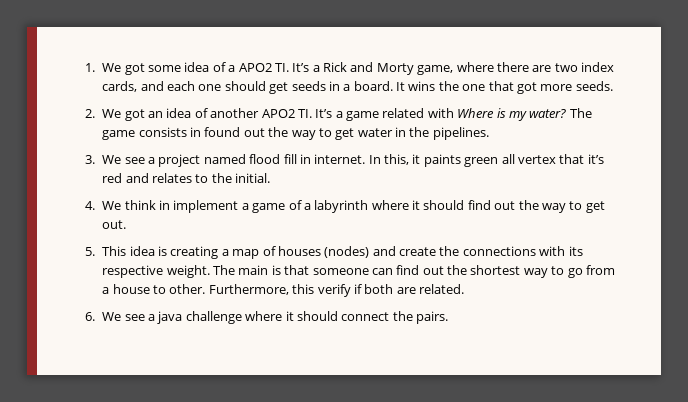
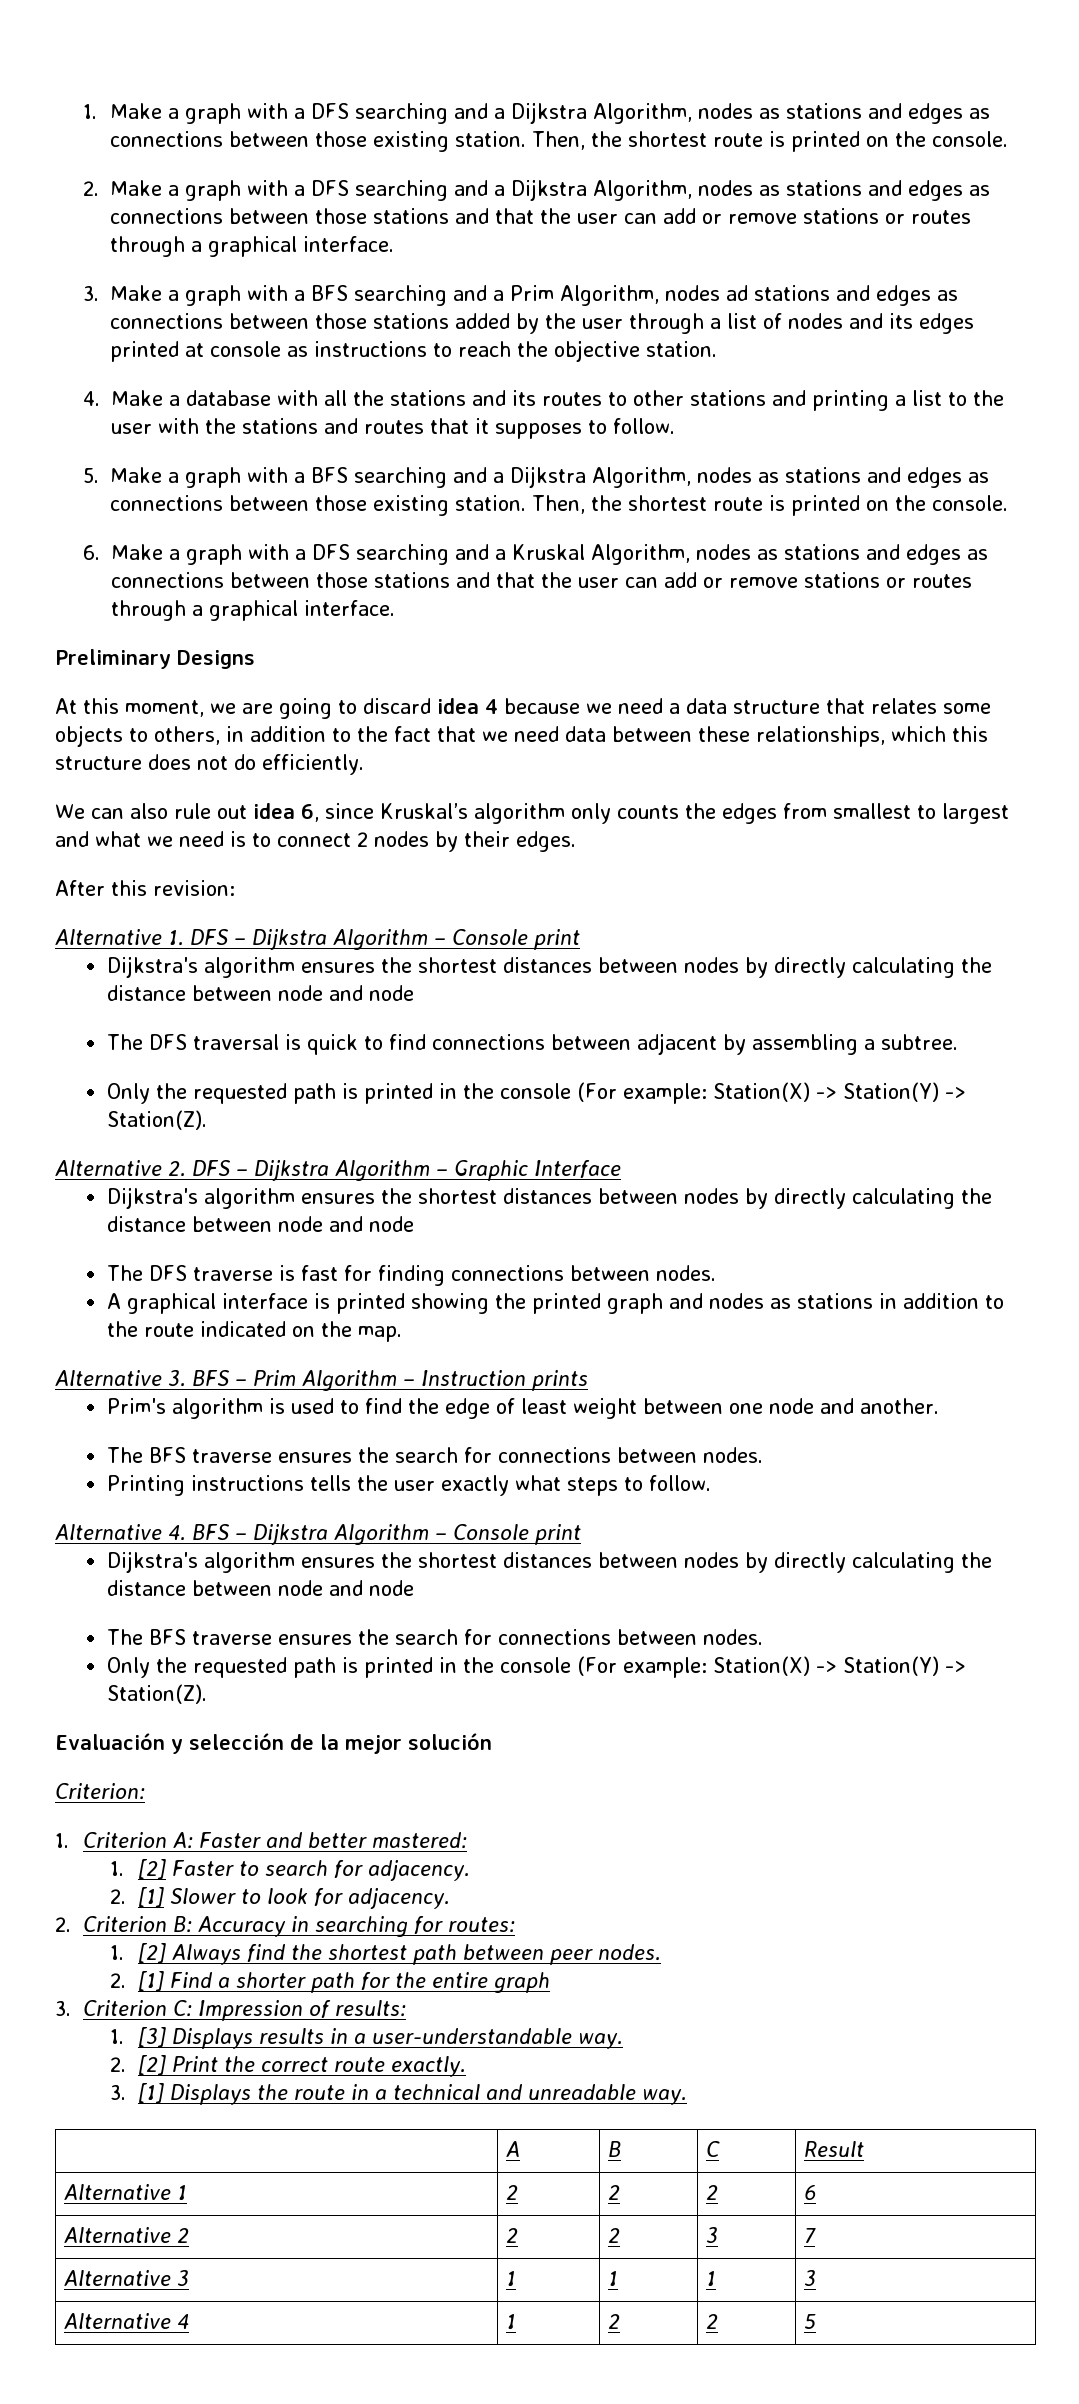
- 1. We got some idea of a APO2 TI. It’s a Rick and Morty game, where there are two index cards, and each one should get seeds in a board. It wins the one that got more seeds.
- 2. We got an idea of another APO2 TI. It’s a game related with Where is my water? The game consists in found out the way to get water in the pipelines.
- 3. We see a project named flood fill in internet. In this, it paints green all vertex that it’s red and relates to the initial.
- 4. We think in implement a game of a labyrinth where it should find out the way to get out.
- 5. This idea is creating a map of houses (nodes) and create the connections with its respective weight. The main is that someone can find out the shortest way to go from a house to other. Furthermore, this verify if both are related.
- 6. We see a java challenge where it should connect the pairs.
+ 1. Make a graph with a DFS searching and a Dijkstra Algorithm, nodes as stations and edges as connections between those existing station. Then, the shortest route is printed on the console.
+ 2. Make a graph with a DFS searching and a Dijkstra Algorithm, nodes as stations and edges as connections between those stations and that the user can add or remove stations or routes through a graphical interface.
+ 3. Make a graph with a BFS searching and a Prim Algorithm, nodes ad stations and edges as connections between those stations added by the user through a list of nodes and its edges printed at console as instructions to reach the objective station.
+ 4. Make a database with all the stations and its routes to other stations and printing a list to the user with the stations and routes that it supposes to follow.
+ 5. Make a graph with a BFS searching and a Dijkstra Algorithm, nodes as stations and edges as connections between those existing station. Then, the shortest route is printed on the console.
+ 6. Make a graph with a DFS searching and a Kruskal Algorithm, nodes as stations and edges as connections between those stations and that the user can add or remove stations or routes through a graphical interface.
+ Preliminary Designs
+ At this moment, we are going to discard idea 4 because we need a data structure that relates some objects to others, in addition to the fact that we need data between these relationships, which this structure does not do efficiently.
+ We can also rule out idea 6, since Kruskal’s algorithm only counts the edges from smallest to largest and what we need is to connect 2 nodes by their edges.
+ After this revision:
+ Alternative 1. DFS – Dijkstra Algorithm – Console print
+ Dijkstra's algorithm ensures the shortest distances between nodes by directly calculating the distance between node and node
+ The DFS traversal is quick to find connections between adjacent by assembling a subtree.
+ Only the requested path is printed in the console (For example: Station(X) -> Station(Y) -> Station(Z).
+ Alternative 2. DFS – Dijkstra Algorithm – Graphic Interface
+ Dijkstra's algorithm ensures the shortest distances between nodes by directly calculating the distance between node and node
+ The DFS traverse is fast for finding connections between nodes.
+ A graphical interface is printed showing the printed graph and nodes as stations in addition to the route indicated on the map.
+ Alternative 3. BFS – Prim Algorithm – Instruction prints
+ Prim's algorithm is used to find the edge of least weight between one node and another.
+ The BFS traverse ensures the search for connections between nodes.
+ Printing instructions tells the user exactly what steps to follow.
+ Alternative 4. BFS – Dijkstra Algorithm – Console print
+ Dijkstra's algorithm ensures the shortest distances between nodes by directly calculating the distance between node and node
+ The BFS traverse ensures the search for connections between nodes.
+ Only the requested path is printed in the console (For example: Station(X) -> Station(Y) -> Station(Z).
+ Evaluación y selección de la mejor solución
+ Criterion:
+ 1. Criterion A: Faster and better mastered:
+ 1. [2] Faster to search for adjacency.
+ 2. [1] Slower to look for adjacency.
+ 2. Criterion B: Accuracy in searching for routes:
+ 1. [2] Always find the shortest path between peer nodes.
+ 2. [1] Find a shorter path for the entire graph
+ 3. Criterion C: Impression of results:
+ 1. [3] Displays results in a user-understandable way.
+ 2. [2] Print the correct route exactly.
+ 3. [1] Displays the route in a technical and unreadable way.
+ | A | B | C | Result
+ Alternative 1 | 2 | 2 | 2 | 6
+ Alternative 2 | 2 | 2 | 3 | 7
+ Alternative 3 | 1 | 1 | 1 | 3
+ Alternative 4 | 1 | 2 | 2 | 5

